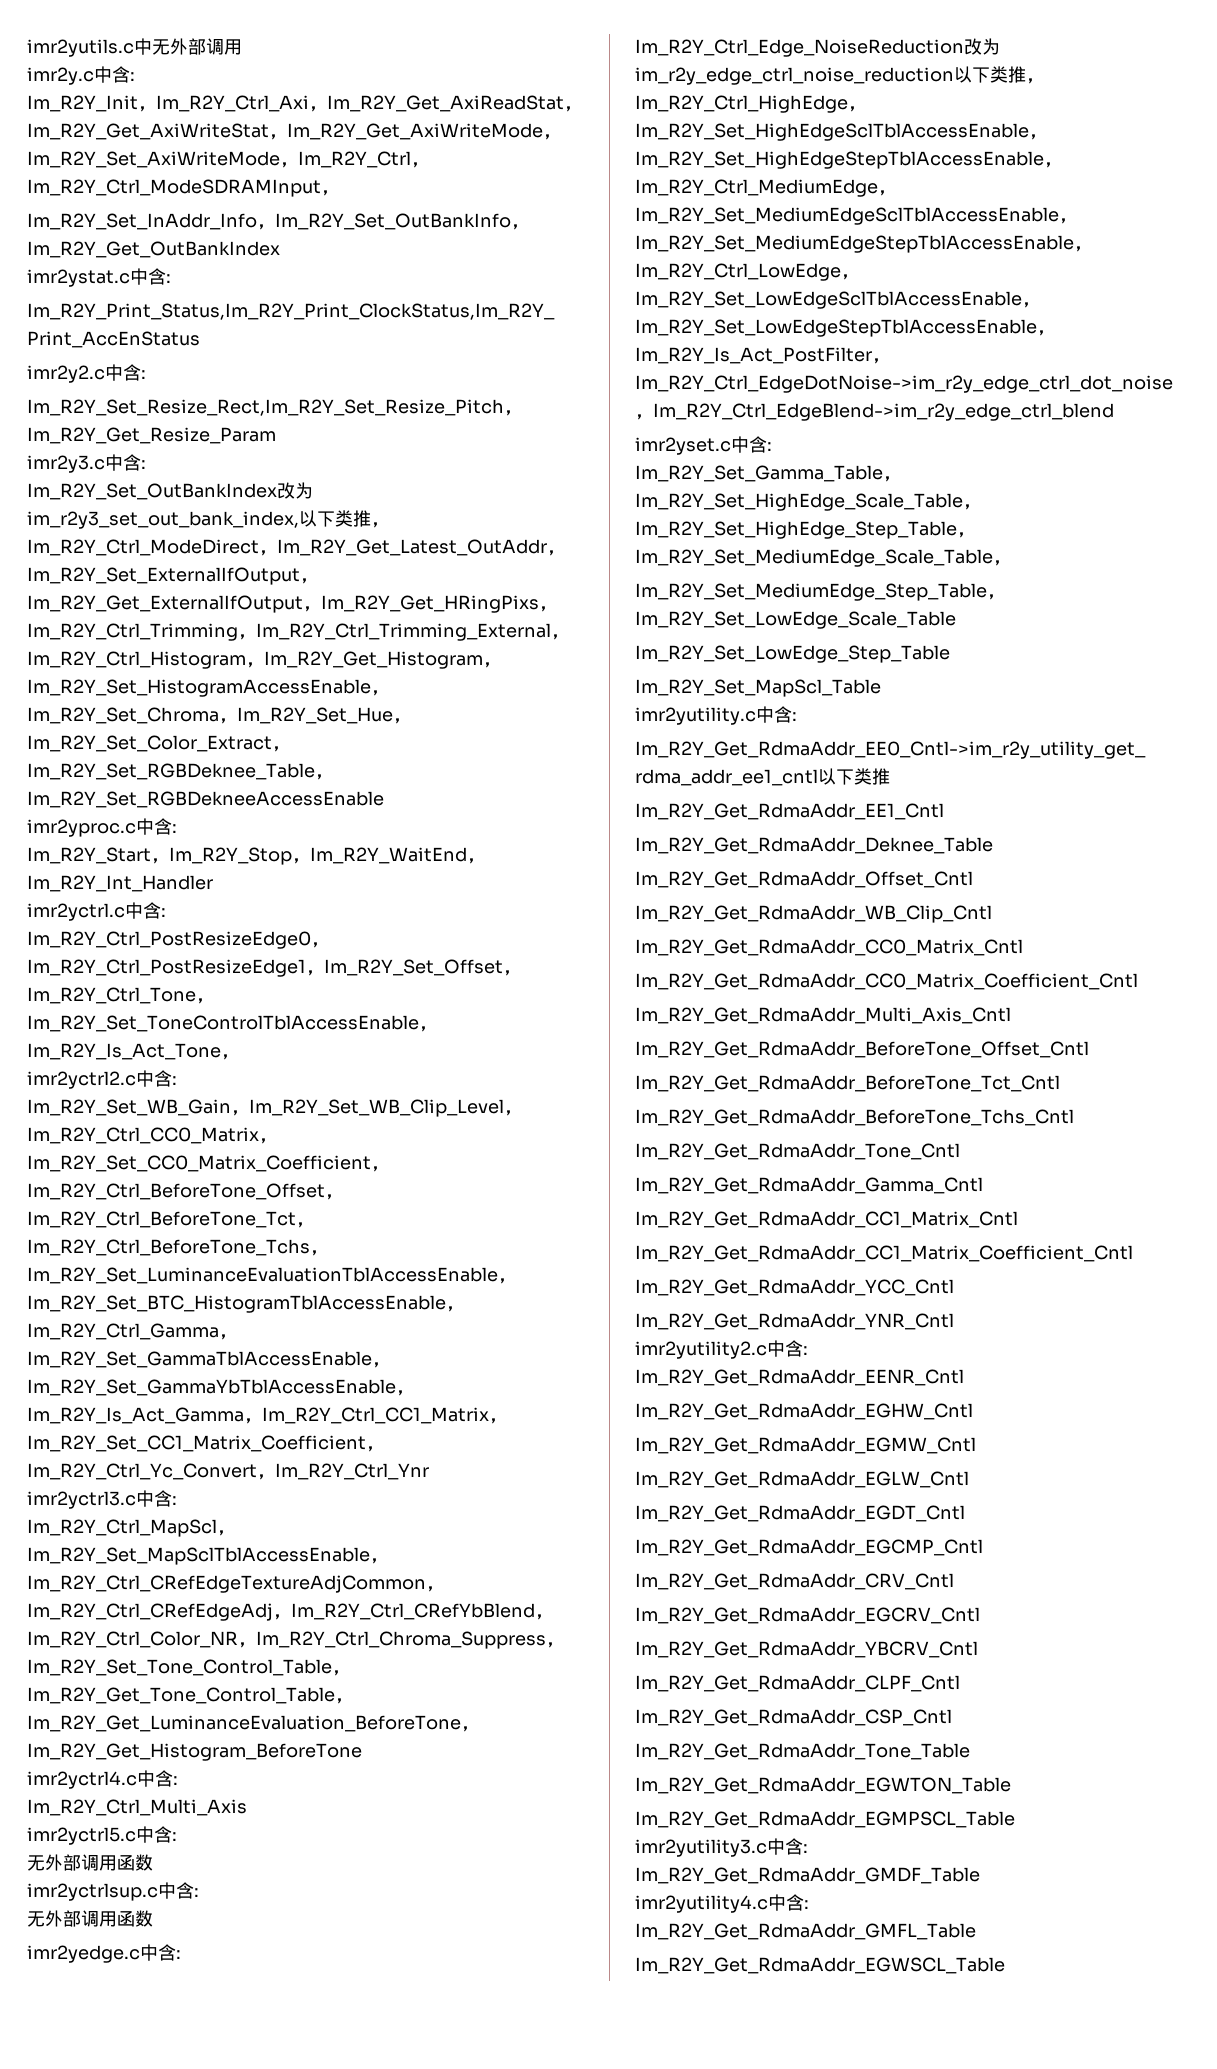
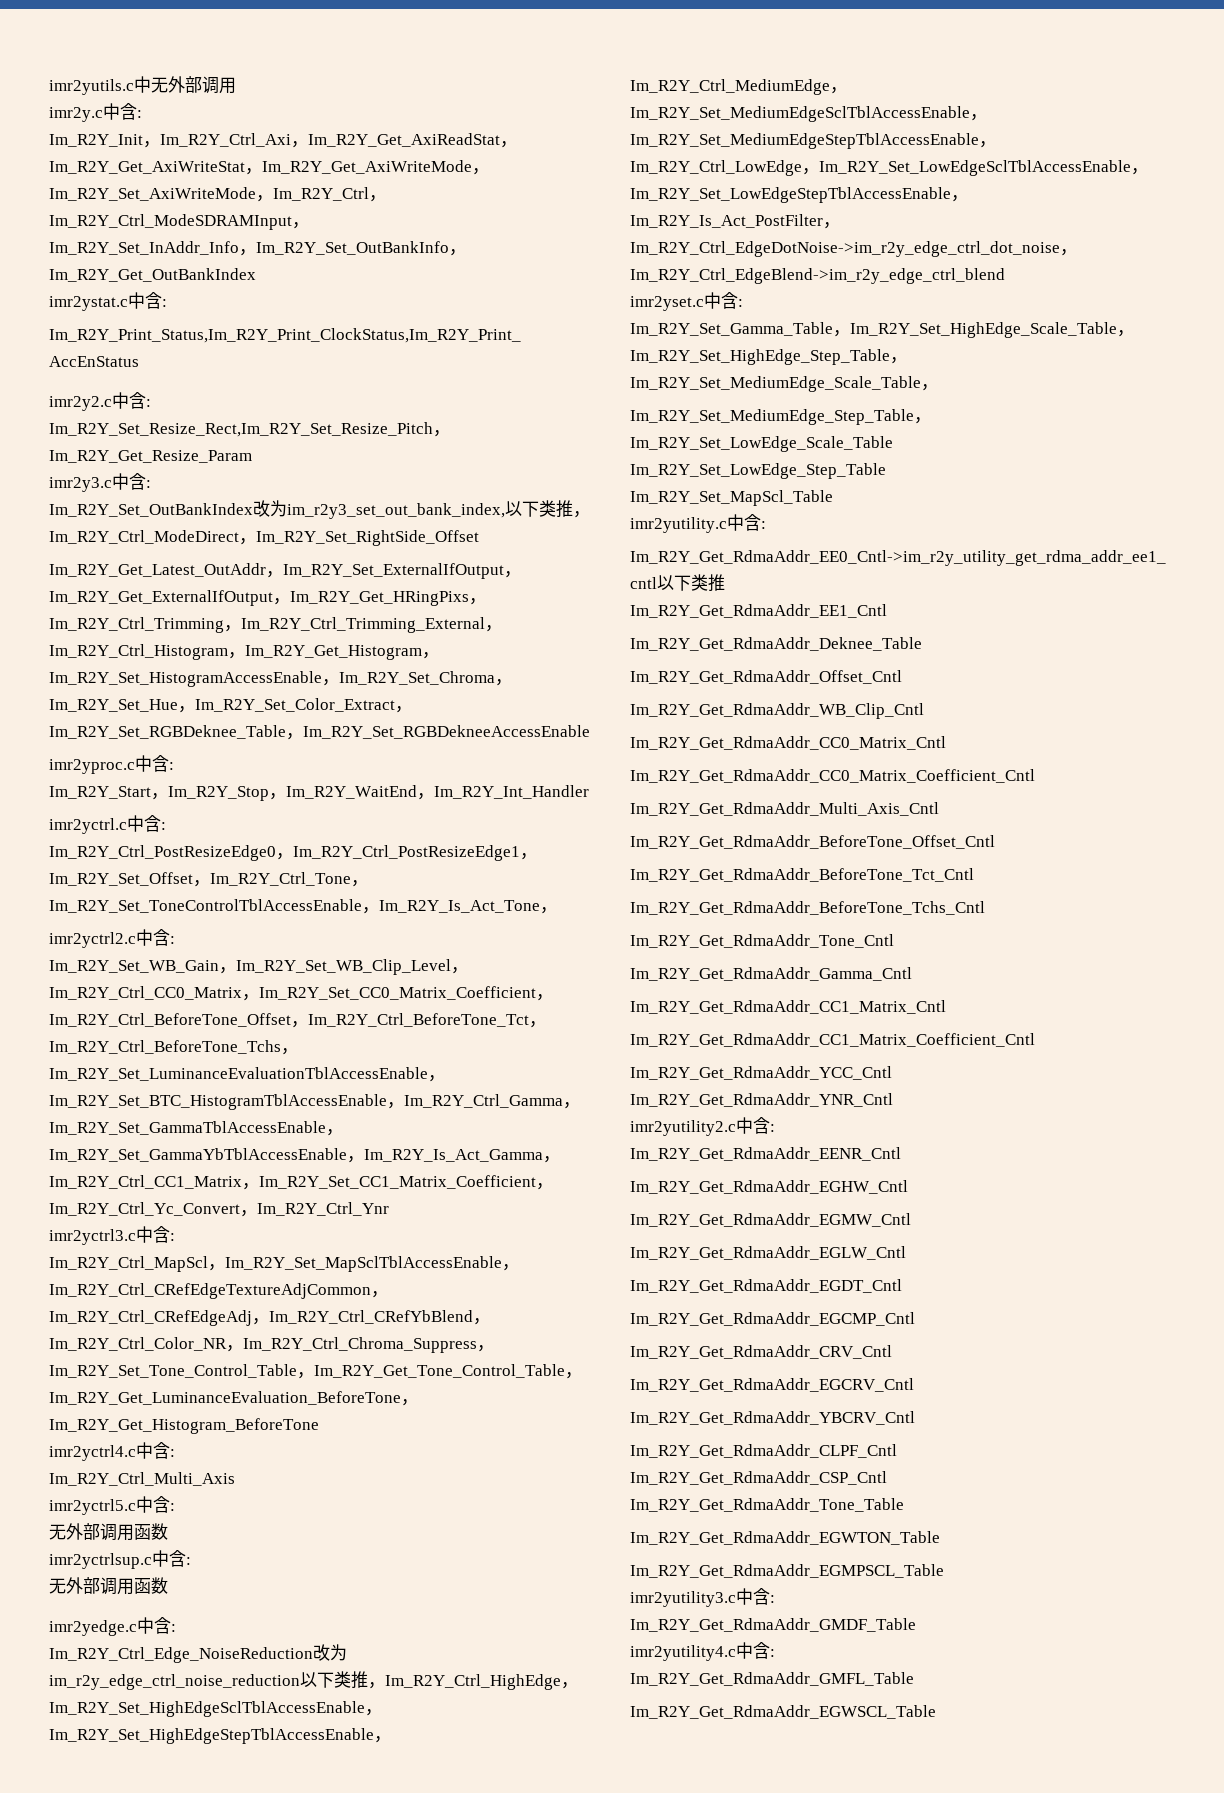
- Im_R2Y_Set_OutBankIndex改为im_r2y3_set_out_bank_index,以下类推，Im_R2Y_Ctrl_ModeDirect，Im_R2Y_Get_Latest_OutAddr，Im_R2Y_Set_ExternalIfOutput，Im_R2Y_Get_ExternalIfOutput，Im_R2Y_Get_HRingPixs，Im_R2Y_Ctrl_Trimming，Im_R2Y_Ctrl_Trimming_External，Im_R2Y_Ctrl_Histogram，Im_R2Y_Get_Histogram，Im_R2Y_Set_HistogramAccessEnable，Im_R2Y_Set_Chroma，Im_R2Y_Set_Hue，Im_R2Y_Set_Color_Extract，Im_R2Y_Set_RGBDeknee_Table，Im_R2Y_Set_RGBDekneeAccessEnable
+ Im_R2Y_Set_OutBankIndex改为im_r2y3_set_out_bank_index,以下类推，Im_R2Y_Ctrl_ModeDirect，Im_R2Y_Set_RightSide_Offset
+ Im_R2Y_Get_Latest_OutAddr，Im_R2Y_Set_ExternalIfOutput，Im_R2Y_Get_ExternalIfOutput，Im_R2Y_Get_HRingPixs，Im_R2Y_Ctrl_Trimming，Im_R2Y_Ctrl_Trimming_External，Im_R2Y_Ctrl_Histogram，Im_R2Y_Get_Histogram，Im_R2Y_Set_HistogramAccessEnable，Im_R2Y_Set_Chroma，Im_R2Y_Set_Hue，Im_R2Y_Set_Color_Extract，Im_R2Y_Set_RGBDeknee_Table，Im_R2Y_Set_RGBDekneeAccessEnable

